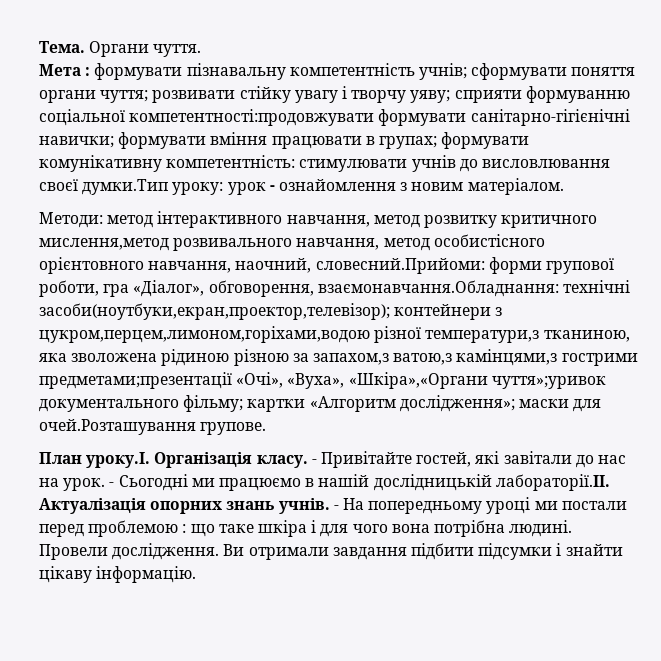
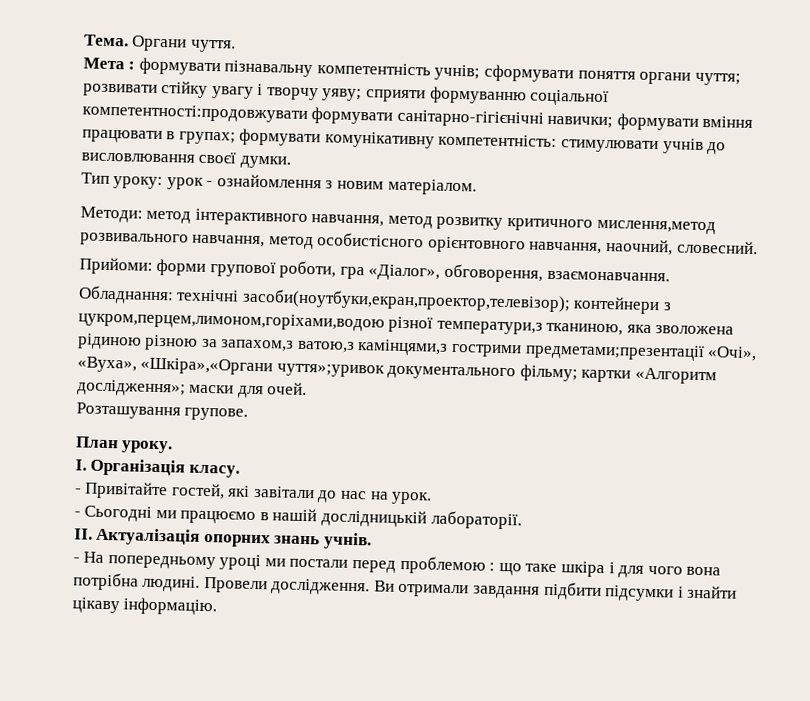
- Мета : формувати пізнавальну компетентність учнів; сформувати поняття органи чуття; розвивати стійку увагу і творчу уяву; сприяти формуванню соціальної компетентності:продовжувати формувати санітарно-гігієнічні навички; формувати вміння працювати в групах; формувати комунікативну компетентність: стимулювати учнів до висловлювання своєї думки.Тип уроку: урок - ознайомлення з новим матеріалом.
+ Мета : формувати пізнавальну компетентність учнів; сформувати поняття органи чуття; розвивати стійку увагу і творчу уяву; сприяти формуванню соціальної компетентності:продовжувати формувати санітарно-гігієнічні навички; формувати вміння працювати в групах; формувати комунікативну компетентність: стимулювати учнів до висловлювання своєї думки.
+ Тип уроку: урок - ознайомлення з новим матеріалом.
- Методи: метод інтерактивного навчання, метод розвитку критичного мислення,метод розвивального навчання, метод особистісного орієнтовного навчання, наочний, словесний.Прийоми: форми групової роботи, гра «Діалог», обговорення, взаємонавчання.Обладнання: технічні засоби(ноутбуки,екран,проектор,телевізор); контейнери з цукром,перцем,лимоном,горіхами,водою різної температури,з тканиною, яка зволожена рідиною різною за запахом,з ватою,з камінцями,з гострими предметами;презентації «Очі», «Вуха», «Шкіра»,«Органи чуття»;уривок документального фільму; картки «Алгоритм дослідження»; маски для очей.Розташування групове.
+ Методи: метод інтерактивного навчання, метод розвитку критичного мислення,метод розвивального навчання, метод особистісного орієнтовного навчання, наочний, словесний.
+ Прийоми: форми групової роботи, гра «Діалог», обговорення, взаємонавчання.
+ Обладнання: технічні засоби(ноутбуки,екран,проектор,телевізор); контейнери з цукром,перцем,лимоном,горіхами,водою різної температури,з тканиною, яка зволожена рідиною різною за запахом,з ватою,з камінцями,з гострими предметами;презентації «Очі», «Вуха», «Шкіра»,«Органи чуття»;уривок документального фільму; картки «Алгоритм дослідження»; маски для очей.
+ Розташування групове.
- План уроку.I. Організація класу. - Привітайте гостей, які завітали до нас на урок. - Сьогодні ми працюємо в нашій дослідницькій лабораторії.II. Актуалізація опорних знань учнів. - На попередньому уроці ми постали перед проблемою : що таке шкіра і для чого вона потрібна людині.
+ План уроку.
+ I. Організація класу.
+ - Привітайте гостей, які завітали до нас на урок.
+ - Сьогодні ми працюємо в нашій дослідницькій лабораторії.
+ II. Актуалізація опорних знань учнів.
+ - На попередньому уроці ми постали перед проблемою : що таке шкіра і для чого вона потрібна людині.

